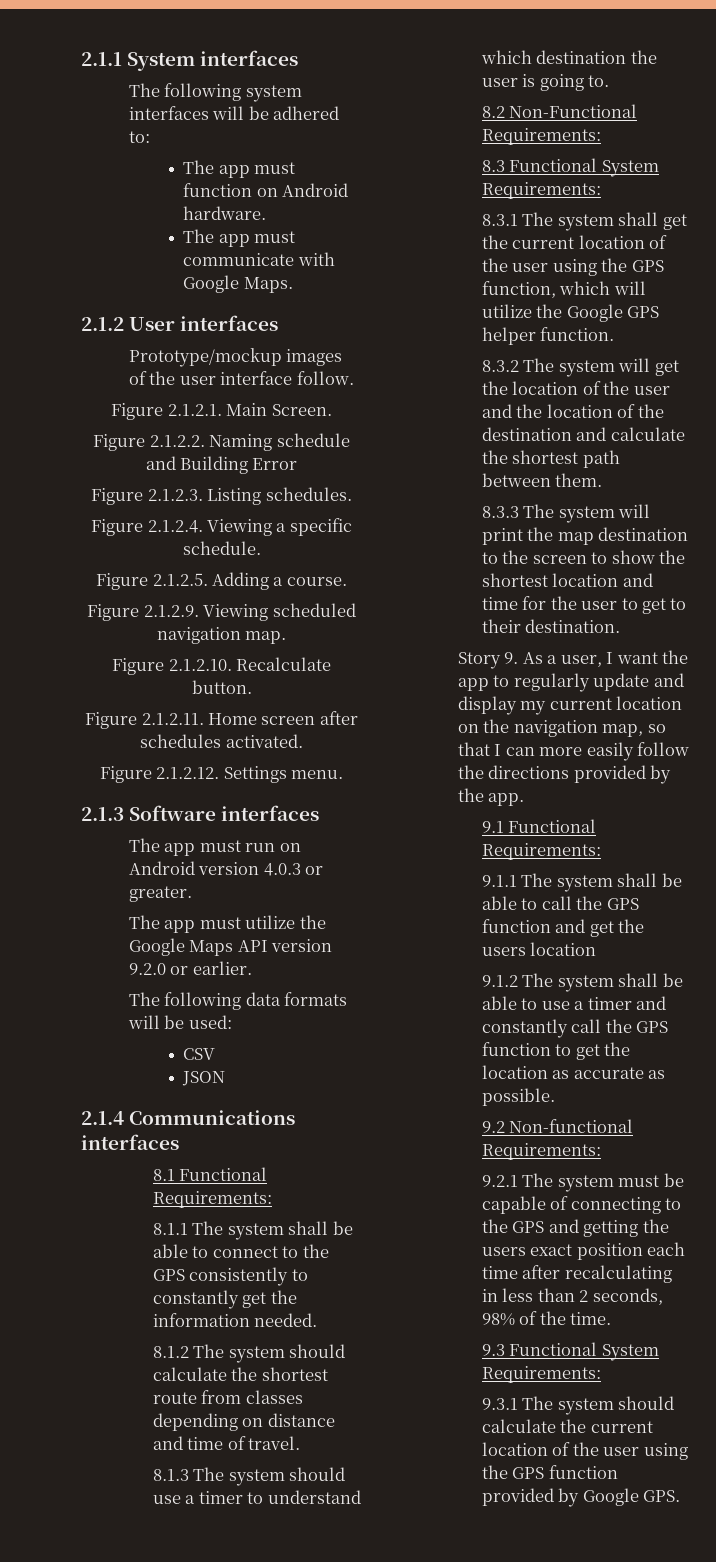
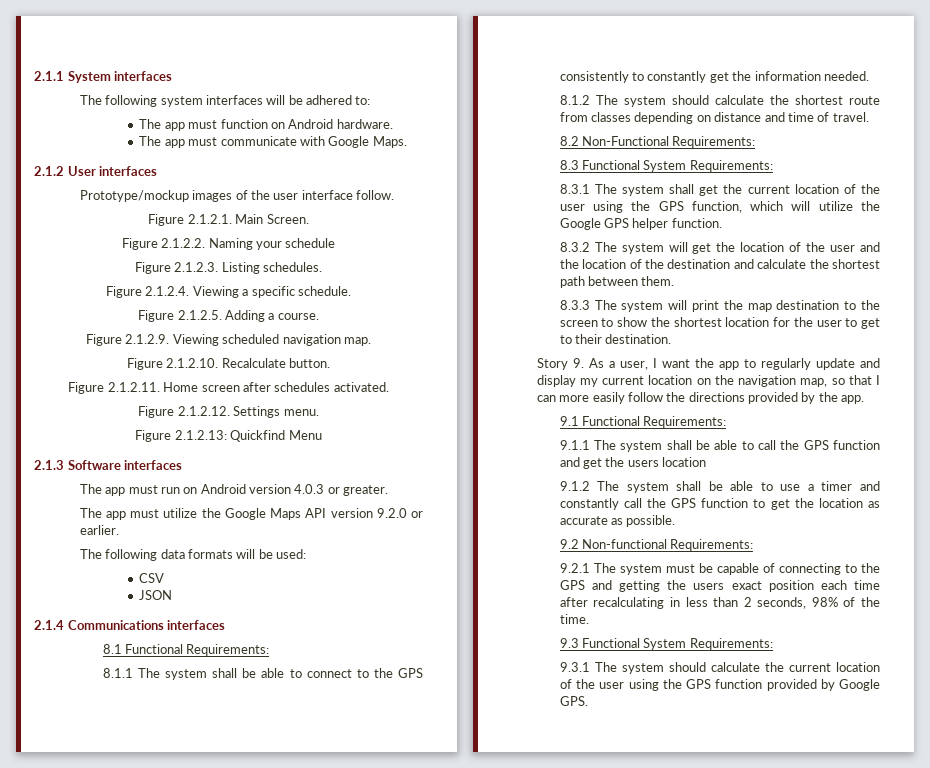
- Figure 2.1.2.2. Naming schedule and Building Error
+ Figure 2.1.2.2. Naming your schedule
+ Figure 2.1.2.13: Quickfind Menu
- 8.1.3 The system should use a timer to understand which destination the user is going to.
- 8.3.3 The system will print the map destination to the screen to show the shortest location and time for the user to get to their destination.
+ 8.3.3 The system will print the map destination to the screen to show the shortest location for the user to get to their destination.

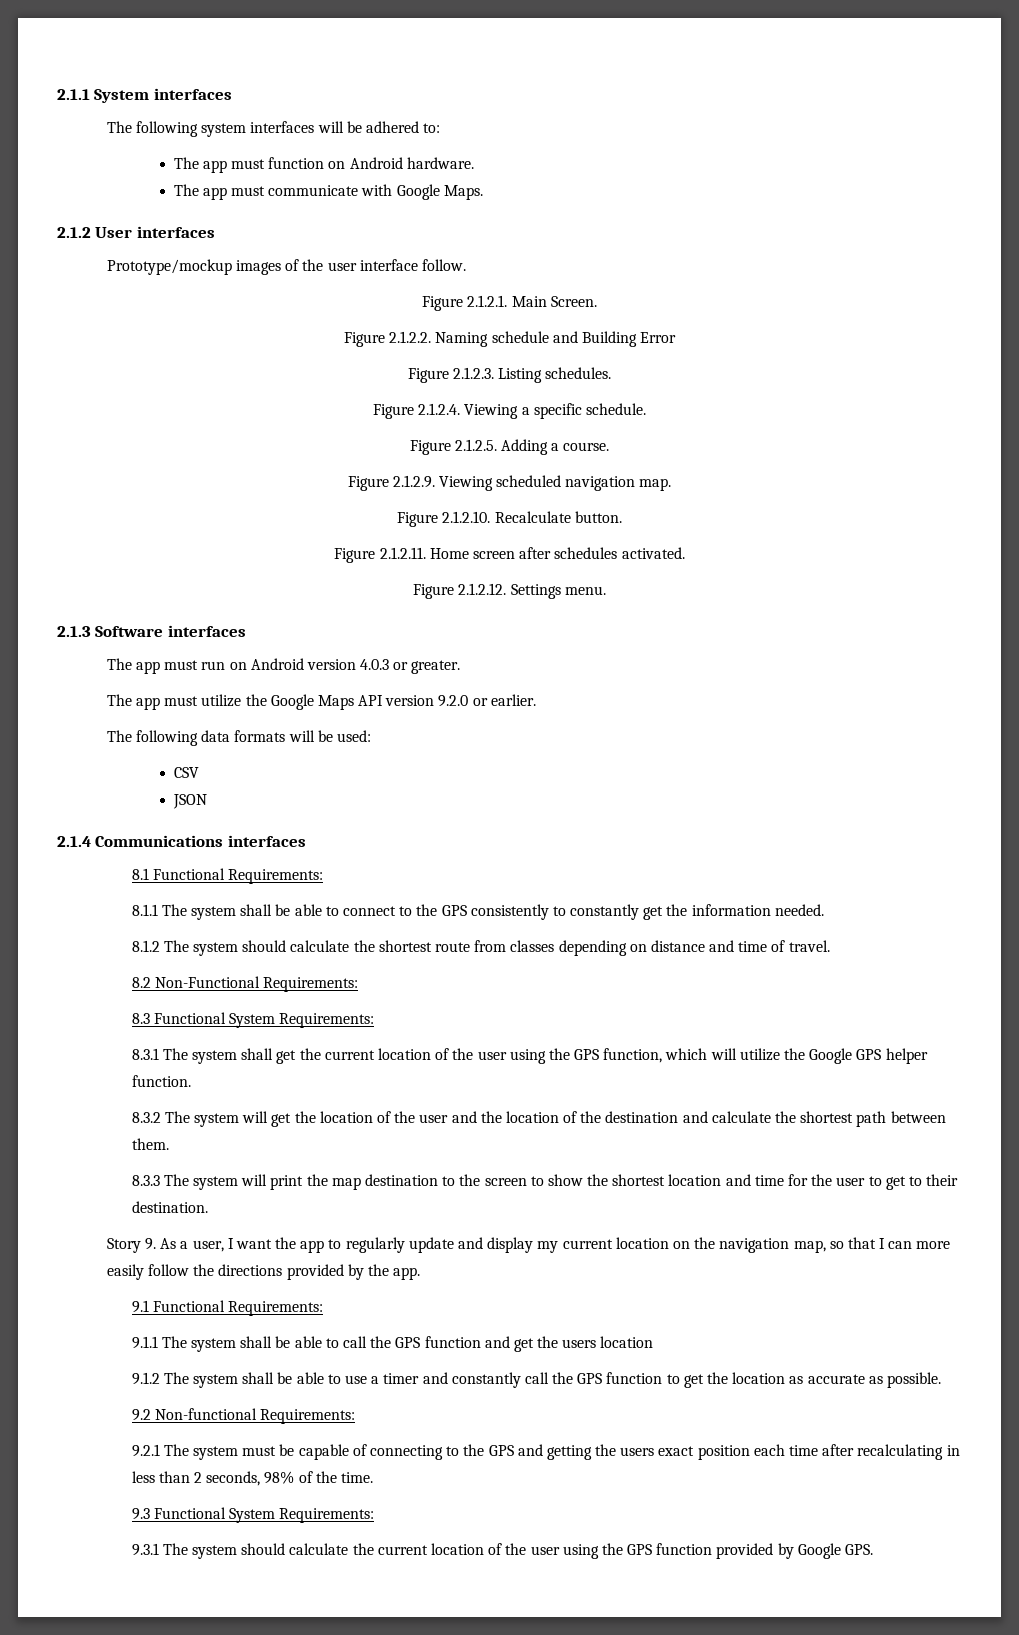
- Figure 2.1.2.2. Naming your schedule
+ Figure 2.1.2.2. Naming schedule and Building Error
- Figure 2.1.2.13: Quickfind Menu
- 8.3.3 The system will print the map destination to the screen to show the shortest location for the user to get to their destination.
+ 8.3.3 The system will print the map destination to the screen to show the shortest location and time for the user to get to their destination.

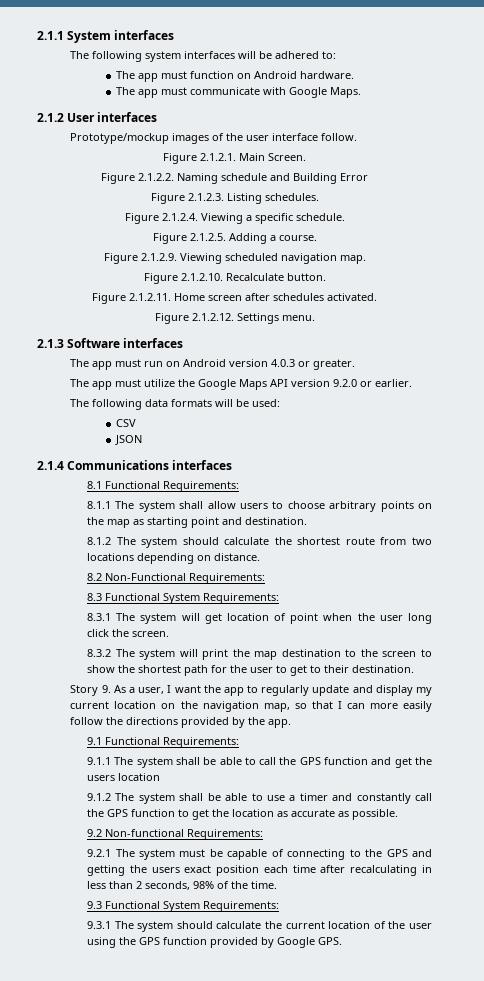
- 8.1.1 The system shall be able to connect to the GPS consistently to constantly get the information needed.
+ 8.1.1 The system shall allow users to choose arbitrary points on the map as starting point and destination.
- 8.1.2 The system should calculate the shortest route from classes depending on distance and time of travel.
+ 8.1.2 The system should calculate the shortest route from two locations depending on distance.
- 8.3.1 The system shall get the current location of the user using the GPS function, which will utilize the Google GPS helper function.
- 8.3.2 The system will get the location of the user and the location of the destination and calculate the shortest path between them.
- 8.3.3 The system will print the map destination to the screen to show the shortest location and time for the user to get to their destination.
+ 8.3.1 The system will get location of point when the user long click the screen.
+ 8.3.2 The system will print the map destination to the screen to show the shortest path for the user to get to their destination.

